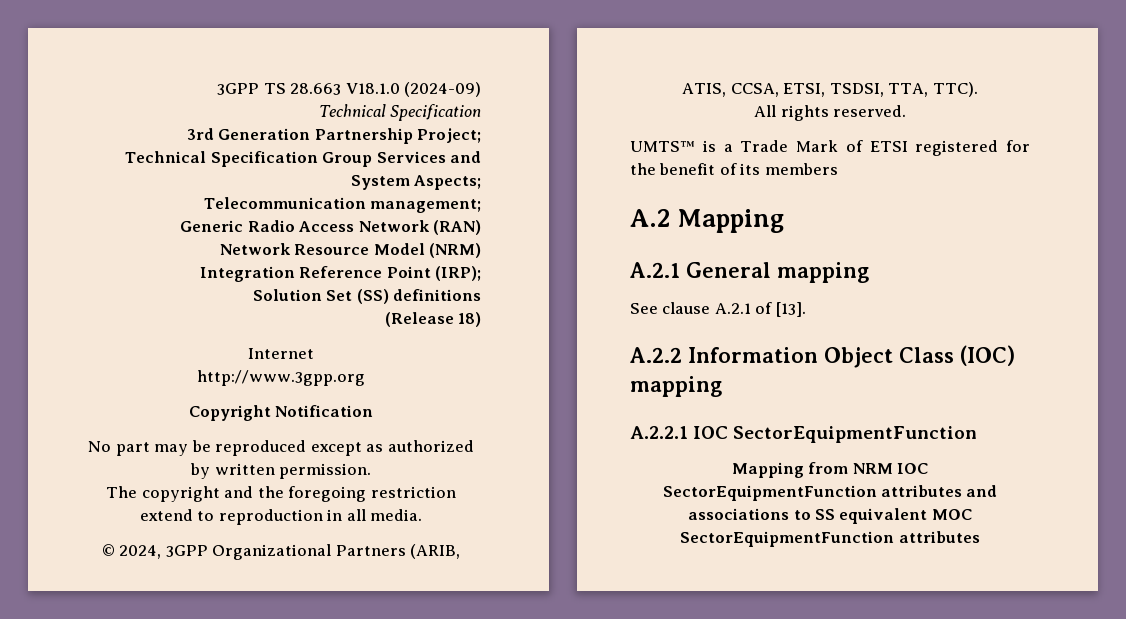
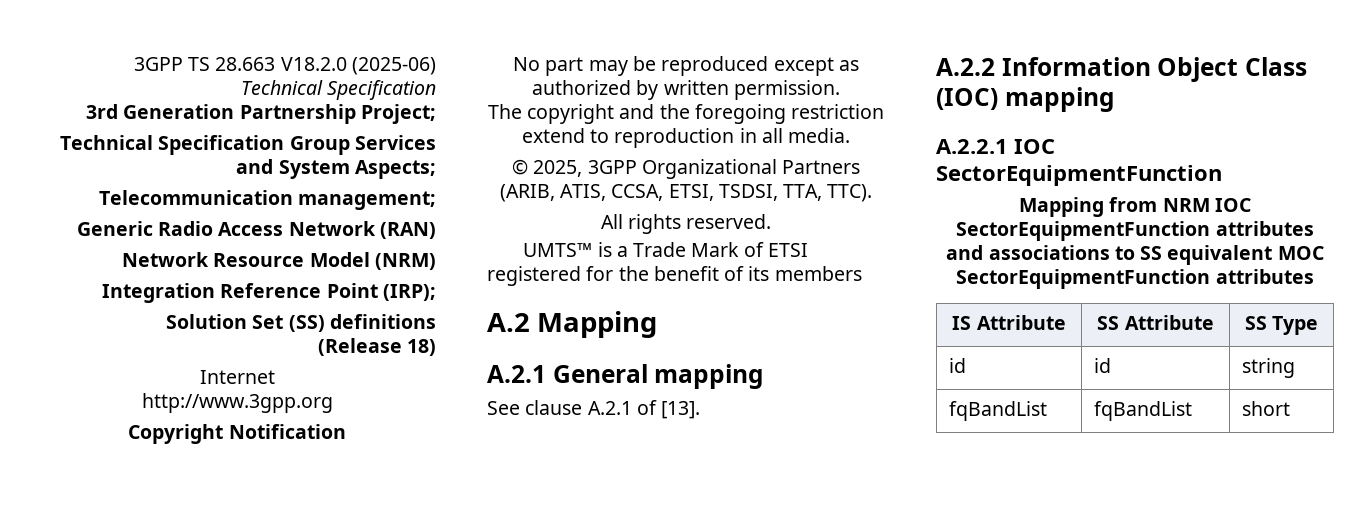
- 3GPP TS 28.663 V18.1.0 (2024-09)
+ 3GPP TS 28.663 V18.2.0 (2025-06)
- © 2024, 3GPP Organizational Partners (ARIB, ATIS, CCSA, ETSI, TSDSI, TTA, TTC).
+ © 2025, 3GPP Organizational Partners (ARIB, ATIS, CCSA, ETSI, TSDSI, TTA, TTC).
+ IS Attribute | SS Attribute | SS Type
+ id | id | string
+ fqBandList | fqBandList | short

